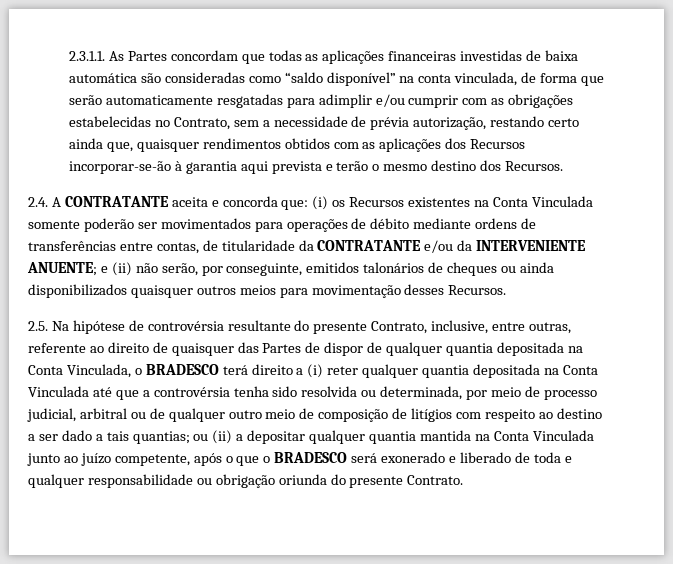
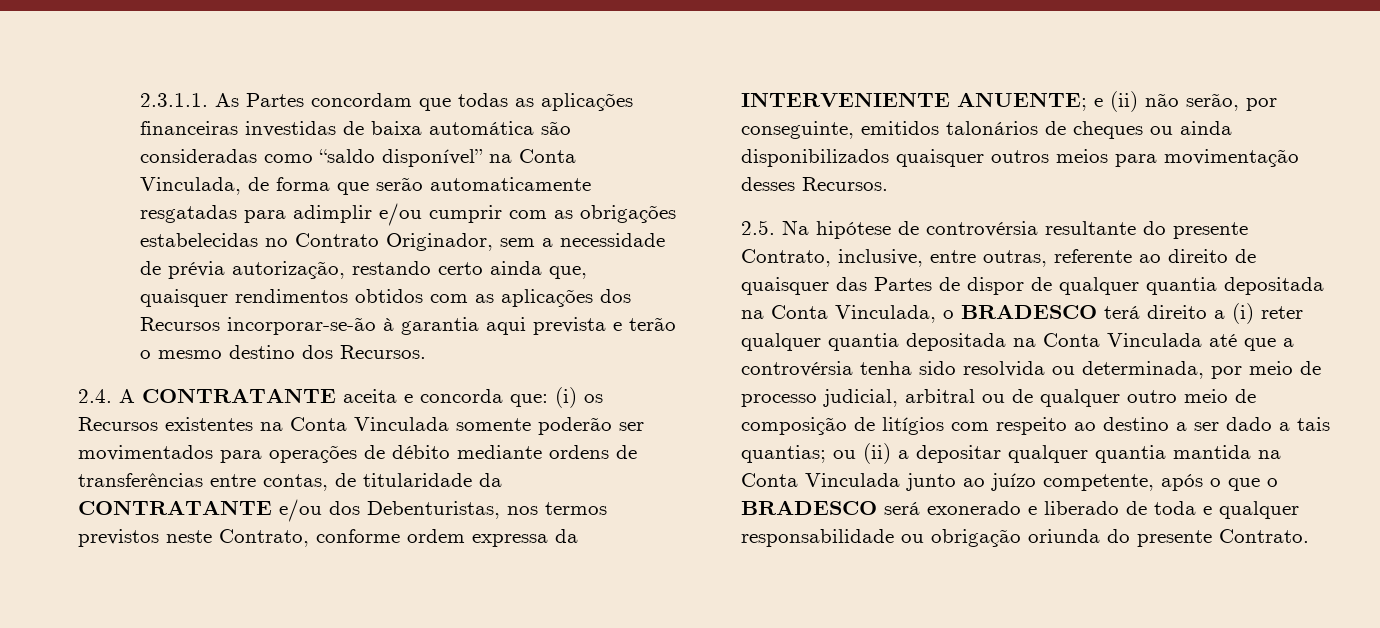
- 2.3.1.1. As Partes concordam que todas as aplicações financeiras investidas de baixa automática são consideradas como “saldo disponível” na conta vinculada, de forma que serão automaticamente resgatadas para adimplir e/ou cumprir com as obrigações estabelecidas no Contrato, sem a necessidade de prévia autorização, restando certo ainda que, quaisquer rendimentos obtidos com as aplicações dos Recursos incorporar-se-ão à garantia aqui prevista e terão o mesmo destino dos Recursos.
+ 2.3.1.1. As Partes concordam que todas as aplicações financeiras investidas de baixa automática são consideradas como “saldo disponível” na Conta Vinculada, de forma que serão automaticamente resgatadas para adimplir e/ou cumprir com as obrigações estabelecidas no Contrato Originador, sem a necessidade de prévia autorização, restando certo ainda que, quaisquer rendimentos obtidos com as aplicações dos Recursos incorporar-se-ão à garantia aqui prevista e terão o mesmo destino dos Recursos.
- 2.4. A CONTRATANTE aceita e concorda que: (i) os Recursos existentes na Conta Vinculada somente poderão ser movimentados para operações de débito mediante ordens de transferências entre contas, de titularidade da CONTRATANTE e/ou da INTERVENIENTE ANUENTE; e (ii) não serão, por conseguinte, emitidos talonários de cheques ou ainda disponibilizados quaisquer outros meios para movimentação desses Recursos.
+ 2.4. A CONTRATANTE aceita e concorda que: (i) os Recursos existentes na Conta Vinculada somente poderão ser movimentados para operações de débito mediante ordens de transferências entre contas, de titularidade da CONTRATANTE e/ou dos Debenturistas, nos termos previstos neste Contrato, conforme ordem expressa da INTERVENIENTE ANUENTE; e (ii) não serão, por conseguinte, emitidos talonários de cheques ou ainda disponibilizados quaisquer outros meios para movimentação desses Recursos.

